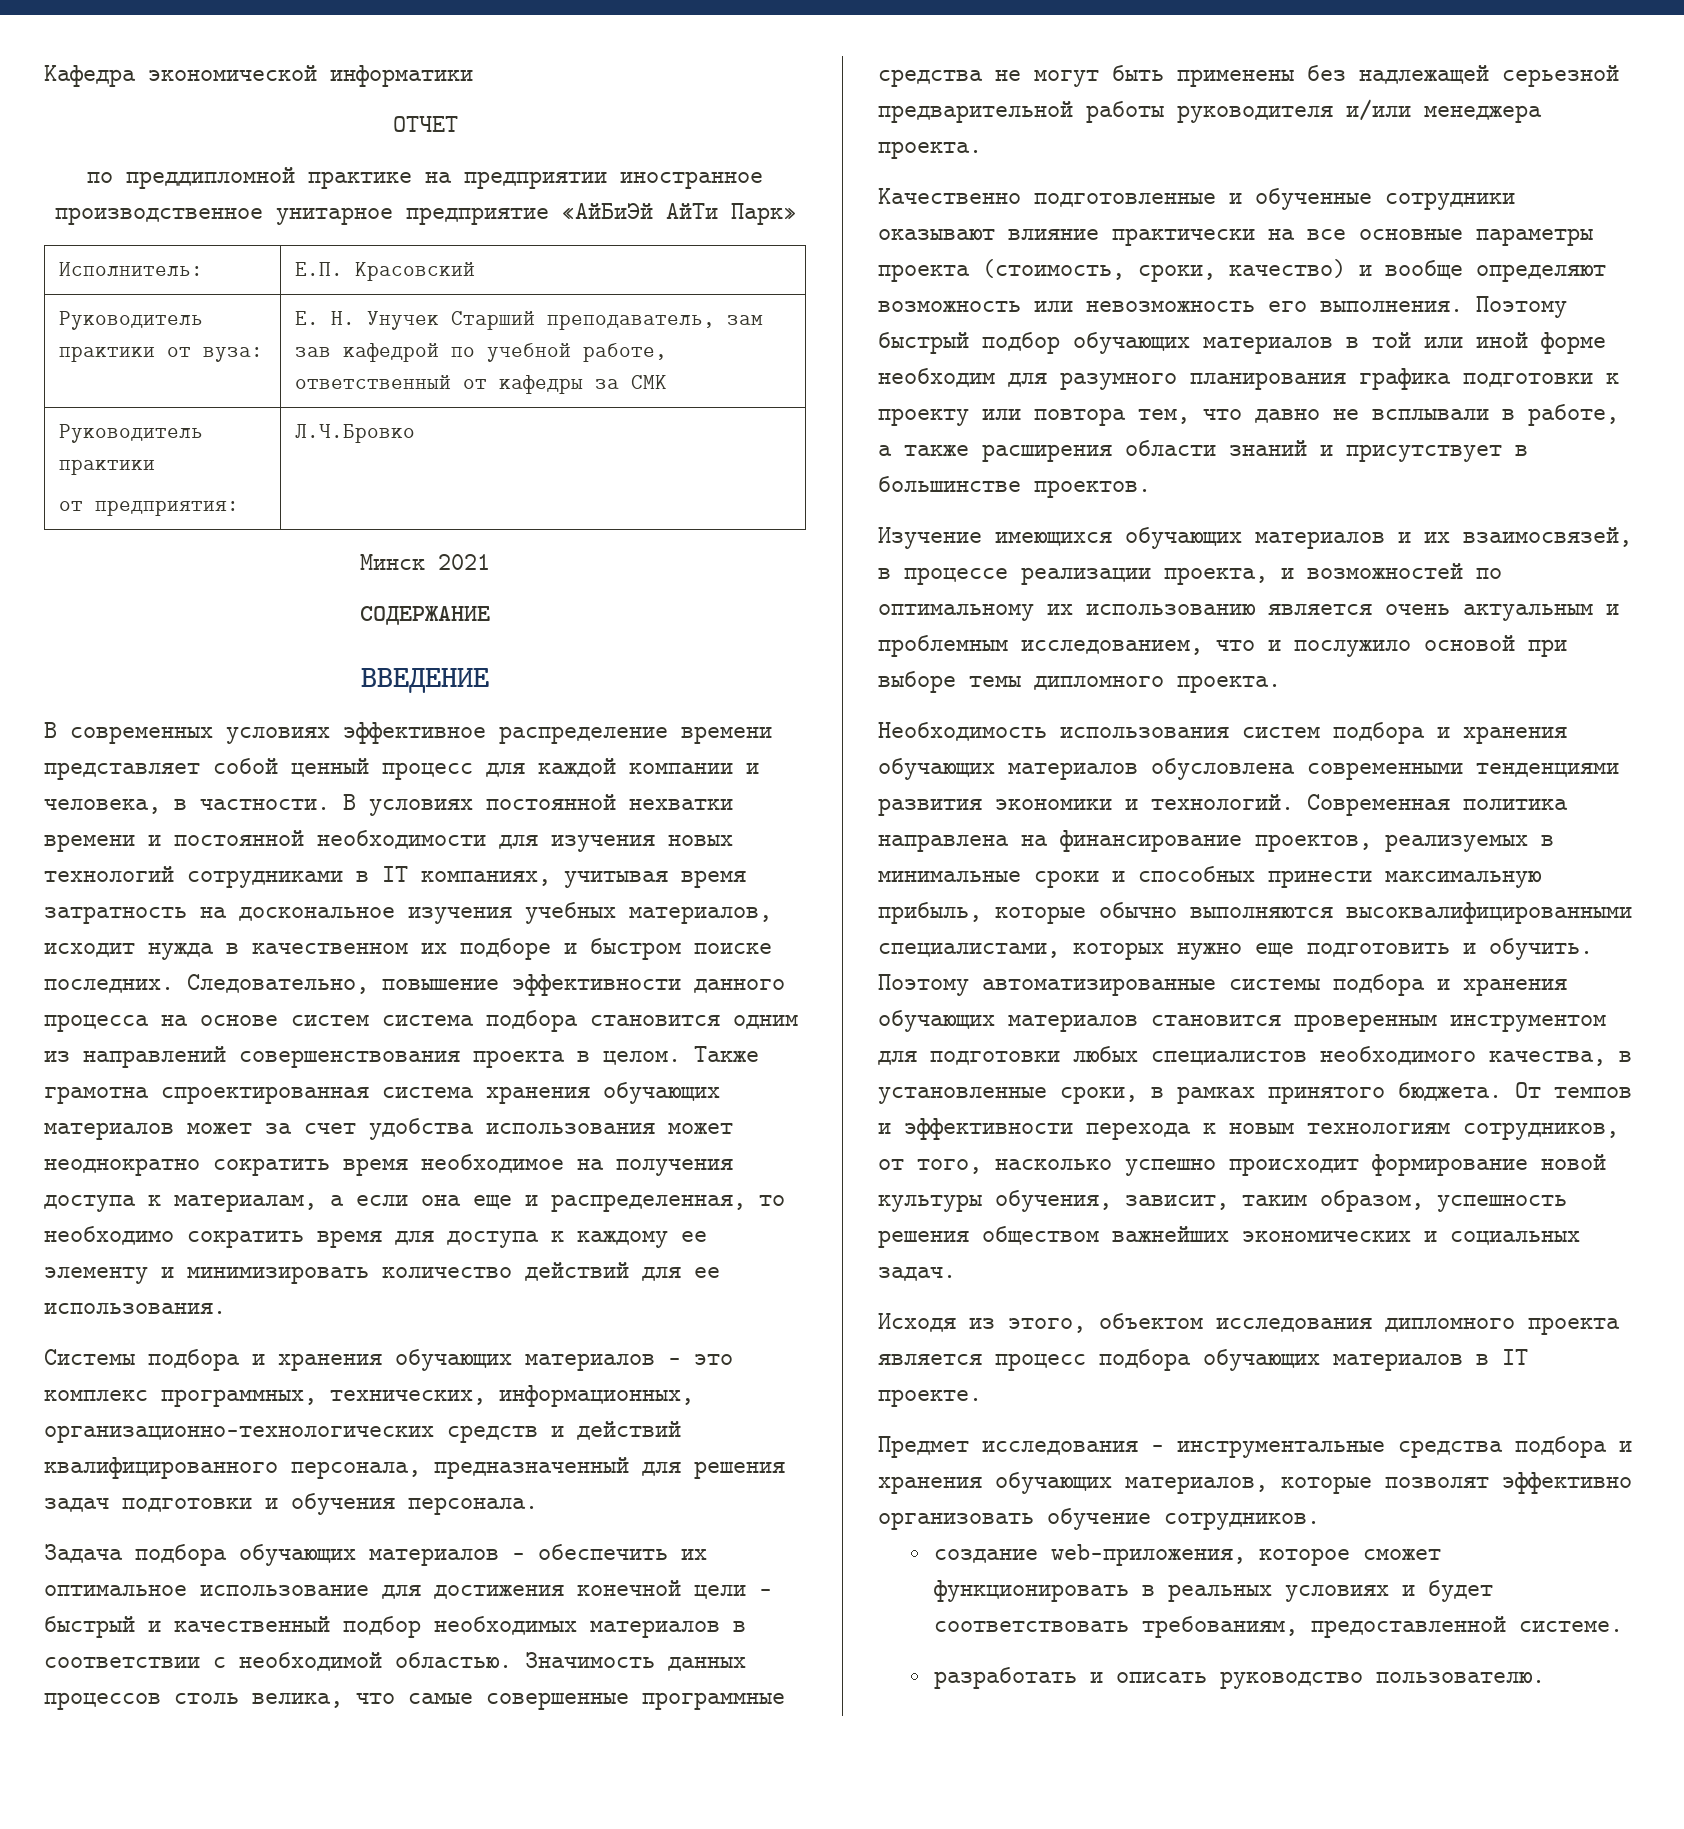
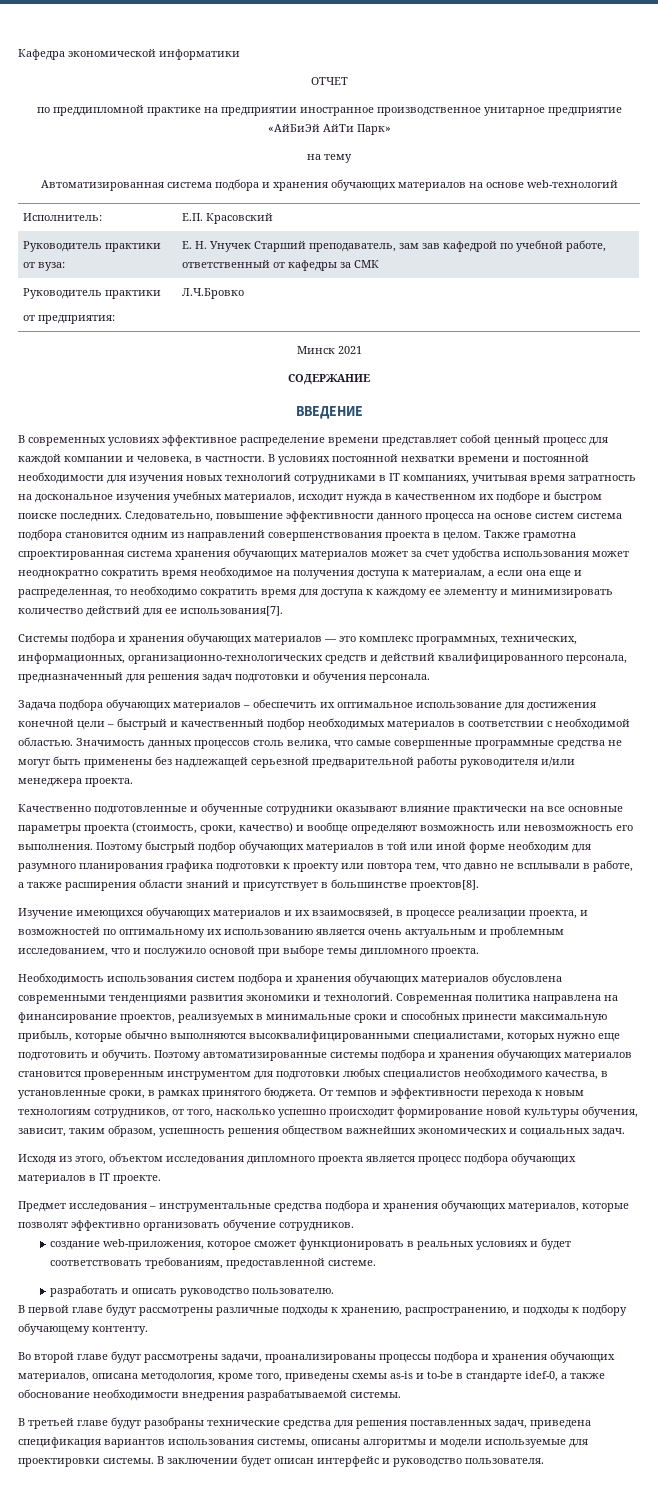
+ на тему
+ Автоматизированная система подбора и хранения обучающих материалов на основе web-технологий
- Также грамотна спроектированная система хранения обучающих материалов может за счет удобства использования может неоднократно сократить время необходимое на получения доступа к материалам, а если она еще и распределенная, то необходимо сократить время для доступа к каждому ее элементу и минимизировать количество действий для ее использования.
+ Также грамотна спроектированная система хранения обучающих материалов может за счет удобства использования может неоднократно сократить время необходимое на получения доступа к материалам, а если она еще и распределенная, то необходимо сократить время для доступа к каждому ее элементу и минимизировать количество действий для ее использования[7].
- Поэтому быстрый подбор обучающих материалов в той или иной форме необходим для разумного планирования графика подготовки к проекту или повтора тем, что давно не всплывали в работе, а также расширения области знаний и присутствует в большинстве проектов.
+ Поэтому быстрый подбор обучающих материалов в той или иной форме необходим для разумного планирования графика подготовки к проекту или повтора тем, что давно не всплывали в работе, а также расширения области знаний и присутствует в большинстве проектов[8].
+ В первой главе будут рассмотрены различные подходы к хранению, распространению, и подходы к подбору обучающему контенту.
+ Во второй главе будут рассмотрены задачи, проанализированы процессы подбора и хранения обучающих материалов, описана методология, кроме того, приведены схемы as-is и to-be в стандарте idef-0, а также обоснование необходимости внедрения разрабатываемой системы.
+ В третьей главе будут разобраны технические средства для решения поставленных задач, приведена спецификация вариантов использования системы, описаны алгоритмы и модели используемые для проектировки системы. В заключении будет описан интерфейс и руководство пользователя.

